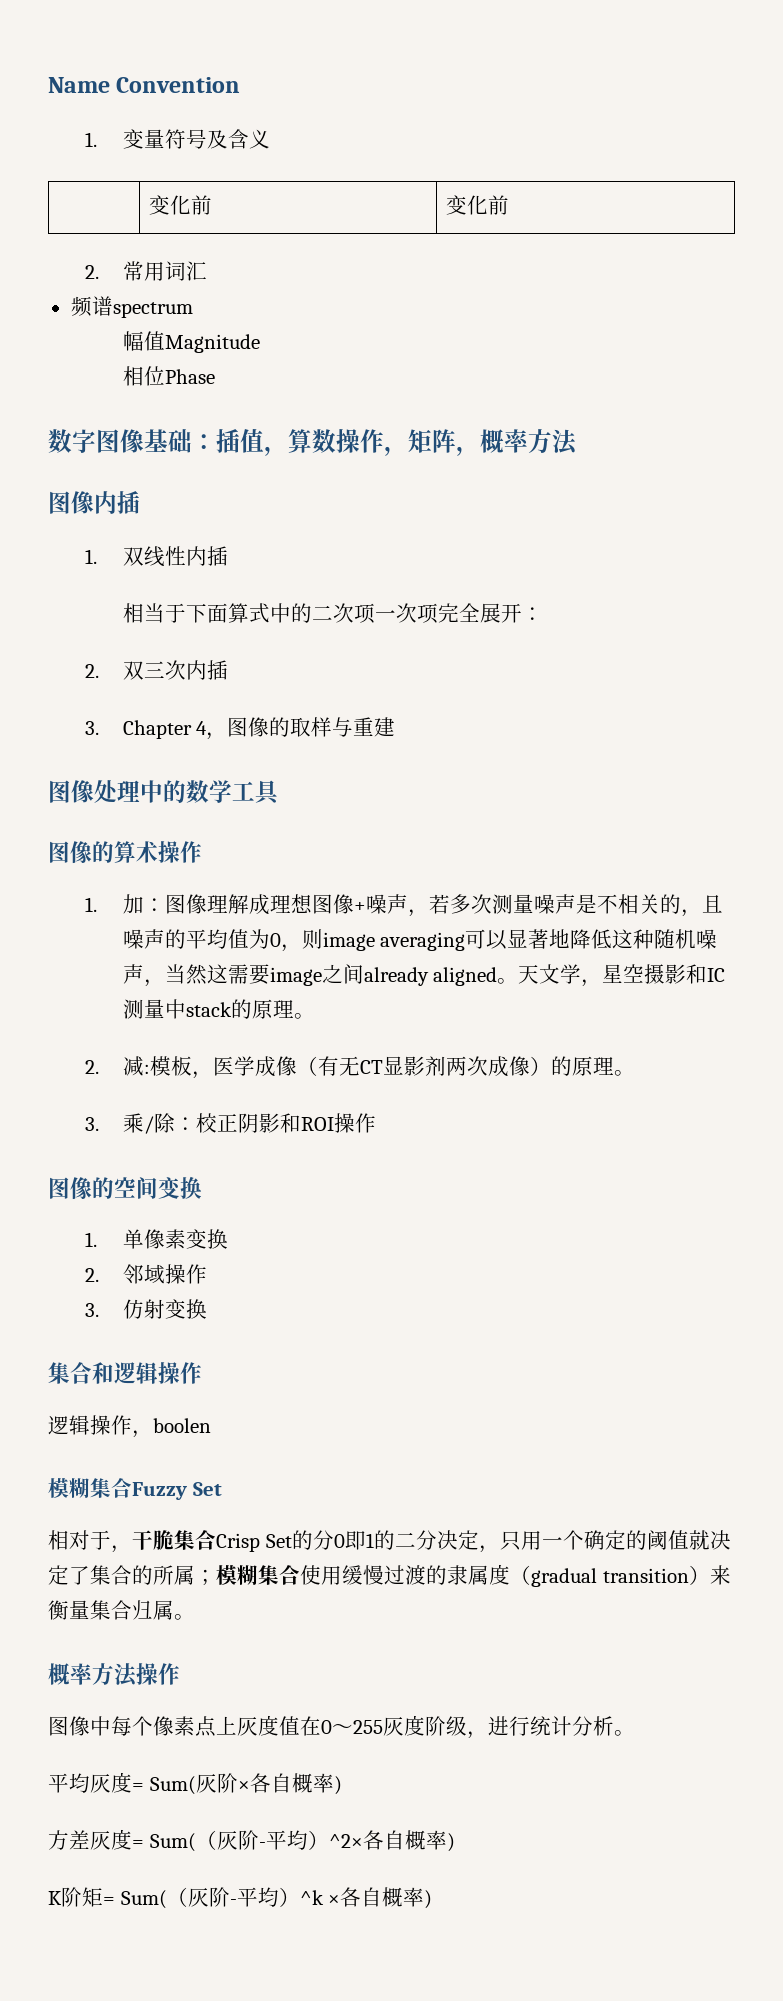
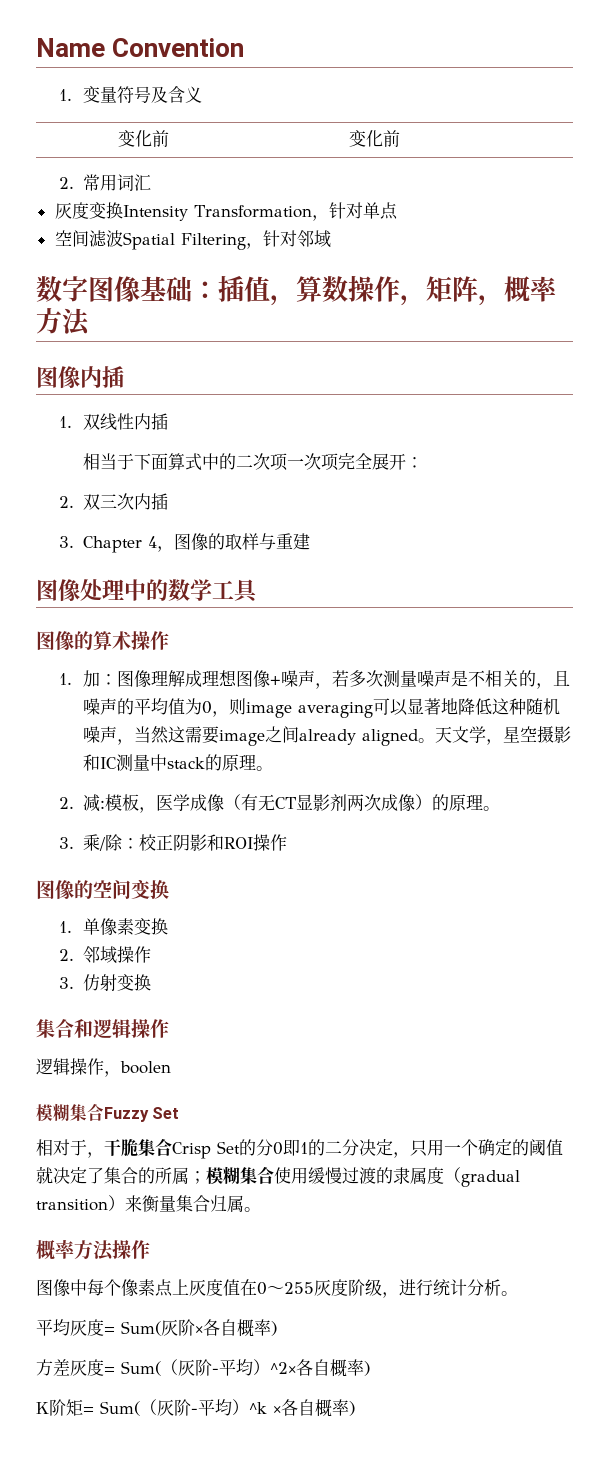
- 频谱spectrum
- 幅值Magnitude
- 相位Phase
+ 灰度变换Intensity Transformation，针对单点
+ 空间滤波Spatial Filtering，针对邻域

